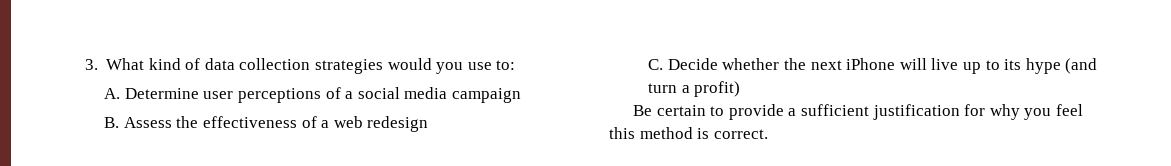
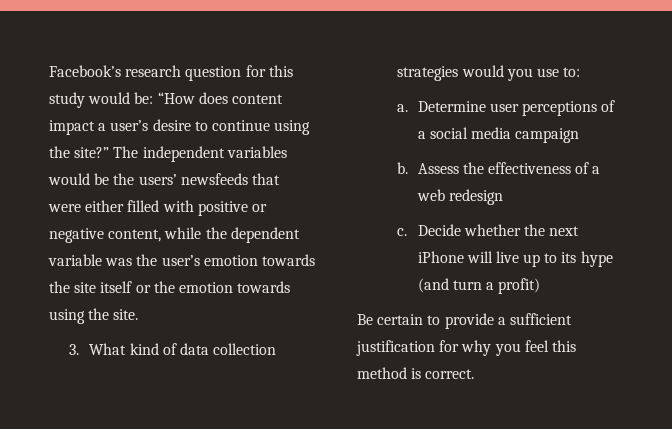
+ Facebook’s research question for this study would be: “How does content impact a user’s desire to continue using the site?” The independent variables would be the users’ newsfeeds that were either filled with positive or negative content, while the dependent variable was the user’s emotion towards the site itself or the emotion towards using the site.
- A. Determine user perceptions of a social media campaign
+ a. Determine user perceptions of a social media campaign
- B. Assess the effectiveness of a web redesign
+ b. Assess the effectiveness of a web redesign
- C. Decide whether the next iPhone will live up to its hype (and turn a profit)
+ c. Decide whether the next iPhone will live up to its hype (and turn a profit)

